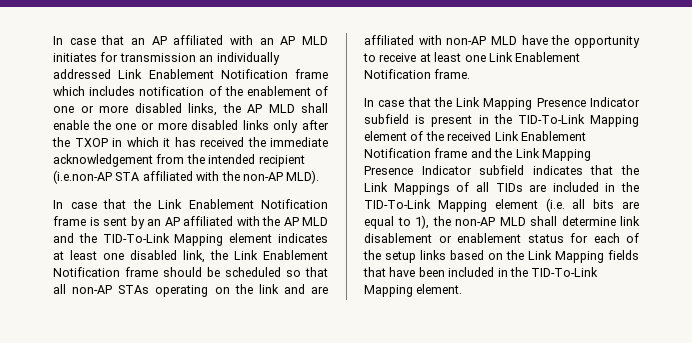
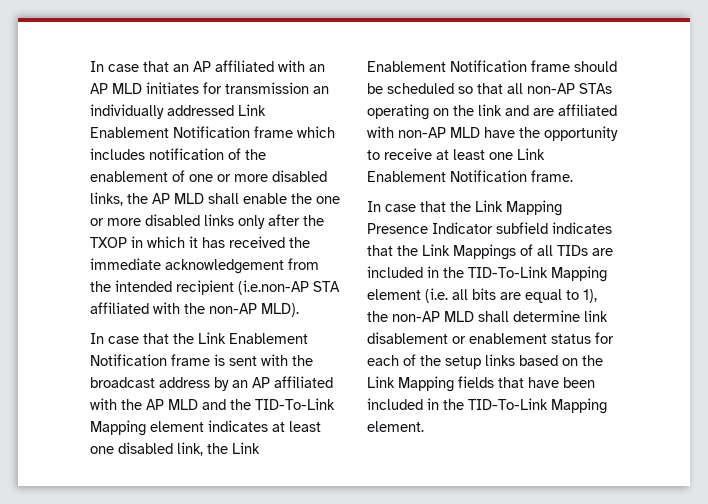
- In case that the Link Enablement Notification frame is sent by an AP affiliated with the AP MLD and the TID-To-Link Mapping element indicates at least one disabled link, the Link Enablement Notification frame should be scheduled so that all non-AP STAs operating on the link and are affiliated with non-AP MLD have the opportunity to receive at least one Link Enablement Notification frame.
+ In case that the Link Enablement Notification frame is sent with the broadcast address by an AP affiliated with the AP MLD and the TID-To-Link Mapping element indicates at least one disabled link, the Link Enablement Notification frame should be scheduled so that all non-AP STAs operating on the link and are affiliated with non-AP MLD have the opportunity to receive at least one Link Enablement Notification frame.
- In case that the Link Mapping Presence Indicator subfield is present in the TID-To-Link Mapping element of the received Link Enablement Notification frame and the Link Mapping Presence Indicator subfield indicates that the Link Mappings of all TIDs are included in the TID-To-Link Mapping element (i.e. all bits are equal to 1), the non-AP MLD shall determine link disablement or enablement status for each of the setup links based on the Link Mapping fields that have been included in the TID-To-Link Mapping element.
+ In case that the Link Mapping Presence Indicator subfield indicates that the Link Mappings of all TIDs are included in the TID-To-Link Mapping element (i.e. all bits are equal to 1), the non-AP MLD shall determine link disablement or enablement status for each of the setup links based on the Link Mapping fields that have been included in the TID-To-Link Mapping element.

